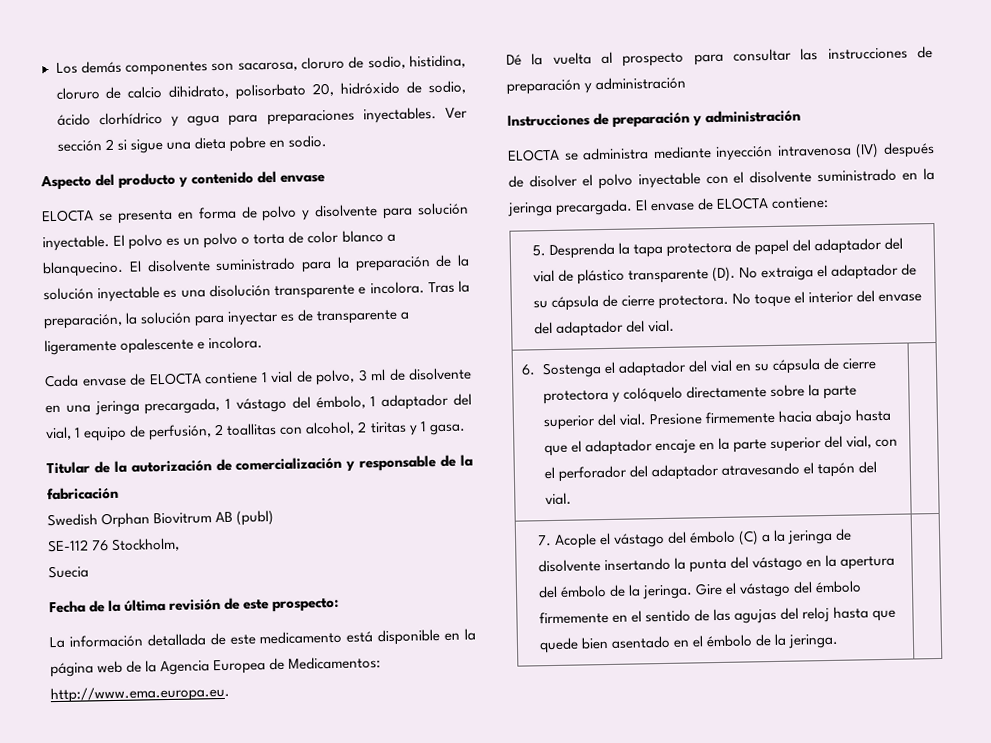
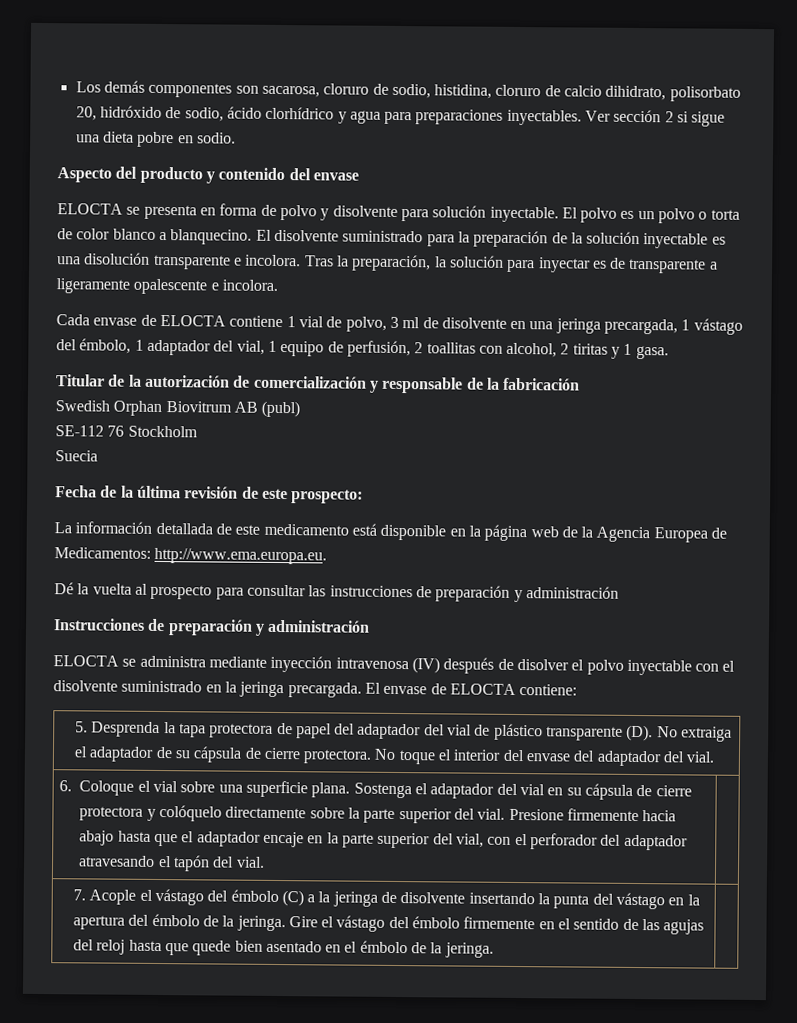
- SE-112 76 Stockholm,
+ SE-112 76 Stockholm
- 6. Sostenga el adaptador del vial en su cápsula de cierre protectora y colóquelo directamente sobre la parte superior del vial.
+ 6. Coloque el vial sobre una superficie plana. Sostenga el adaptador del vial en su cápsula de cierre protectora y colóquelo directamente sobre la parte superior del vial.

